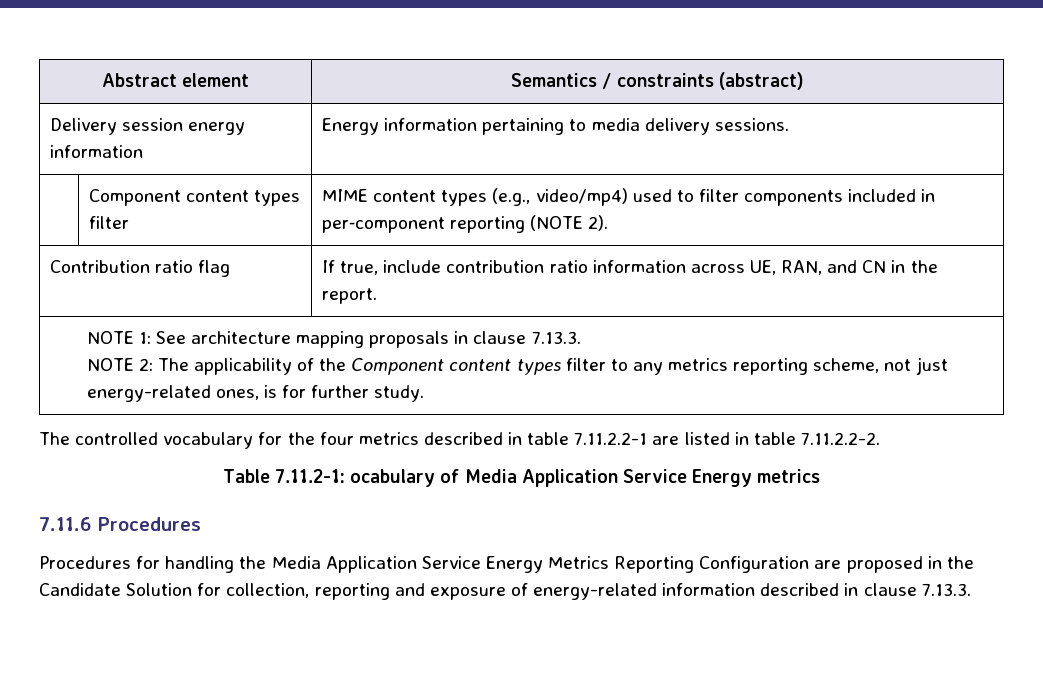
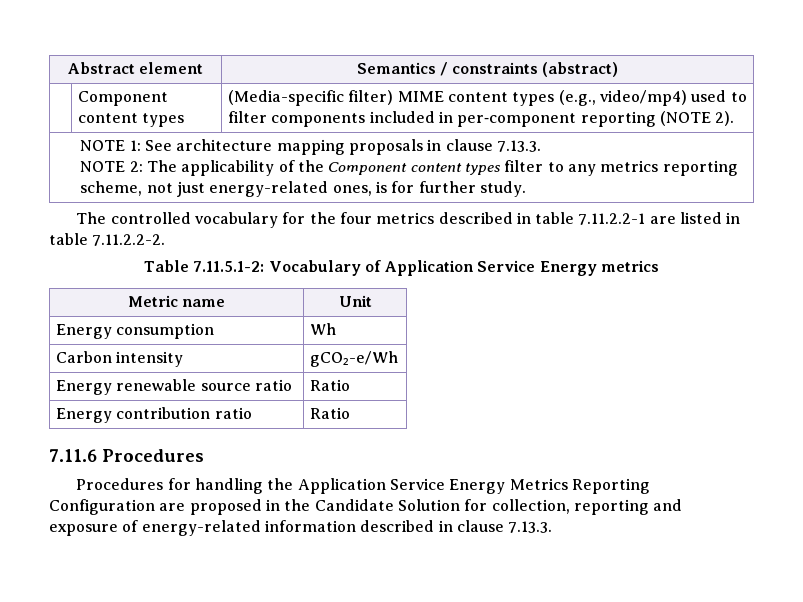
- Delivery session energy information | Energy information pertaining to media delivery sessions.
- | Component content types filter | MIME content types (e.g., video/mp4) used to filter components included in per‑component reporting (NOTE 2).
+ | Component content types | (Media-specific filter) MIME content types (e.g., video/mp4) used to filter components included in per‑component reporting (NOTE 2).
- Contribution ratio flag | If true, include contribution ratio information across UE, RAN, and CN in the report.
- Table 7.11.2-1: ocabulary of Media Application Service Energy metrics
+ Table 7.11.5.1-2: Vocabulary of Application Service Energy metrics
+ Metric name | Unit
+ Energy consumption | Wh
+ Carbon intensity | gCO₂-e/Wh
+ Energy renewable source ratio | Ratio
+ Energy contribution ratio | Ratio
- Procedures for handling the Media Application Service Energy Metrics Reporting Configuration are proposed in the Candidate Solution for collection, reporting and exposure of energy-related information described in clause 7.13.3.
+ Procedures for handling the Application Service Energy Metrics Reporting Configuration are proposed in the Candidate Solution for collection, reporting and exposure of energy-related information described in clause 7.13.3.

